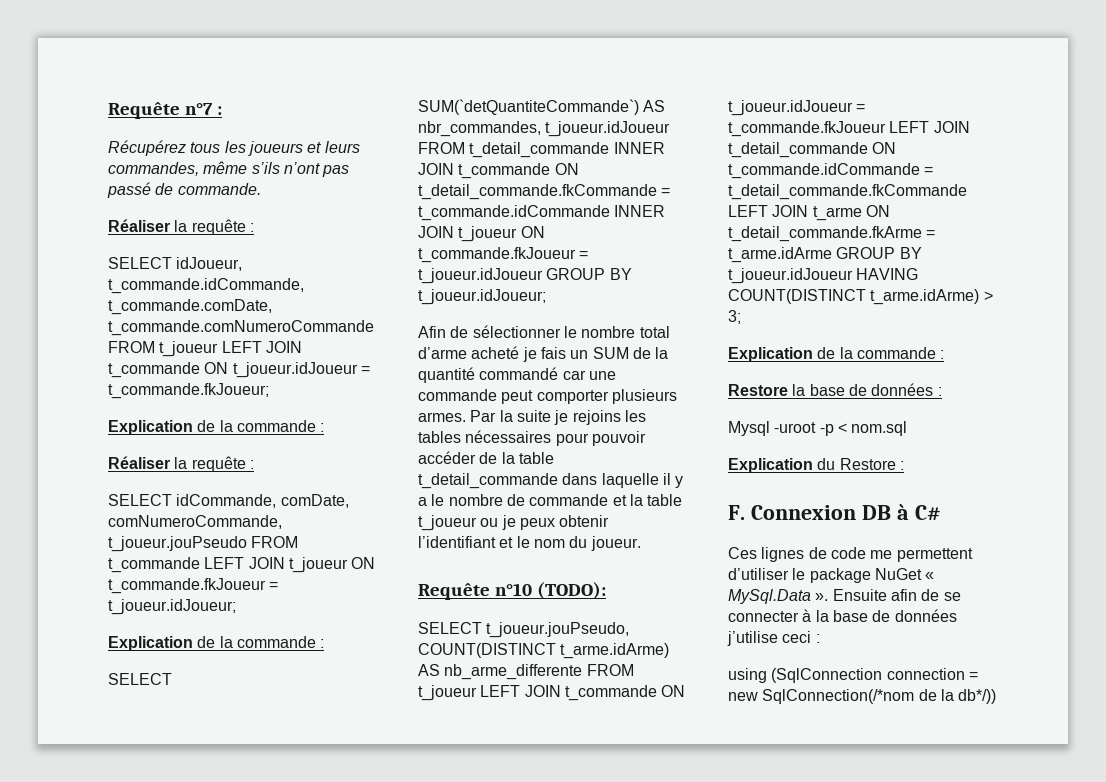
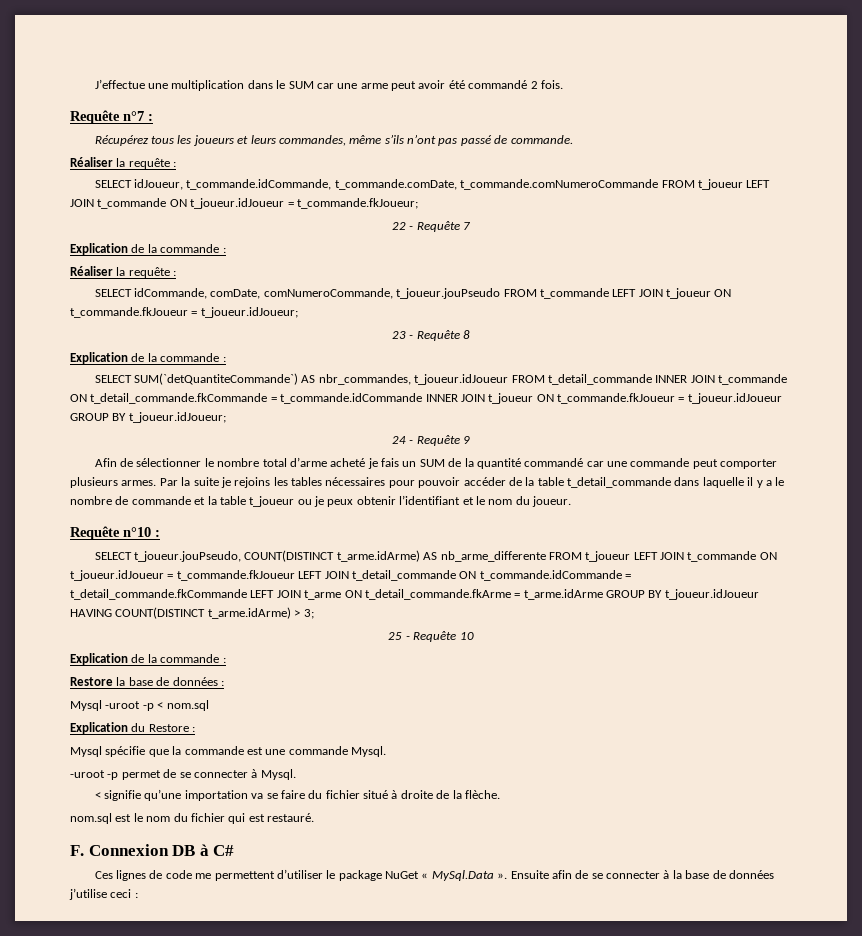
+ J’effectue une multiplication dans le SUM car une arme peut avoir été commandé 2 fois.
+ 22 - Requête 7
+ 23 - Requête 8
+ 24 - Requête 9
- Requête n°10 (TODO):
+ Requête n°10 :
+ 25 - Requête 10
+ Mysql spécifie que la commande est une commande Mysql.
+ -uroot -p permet de se connecter à Mysql.
+ < signifie qu’une importation va se faire du fichier situé à droite de la flèche.
+ nom.sql est le nom du fichier qui est restauré.
- using (SqlConnection connection = new SqlConnection(/*nom de la db*/))

